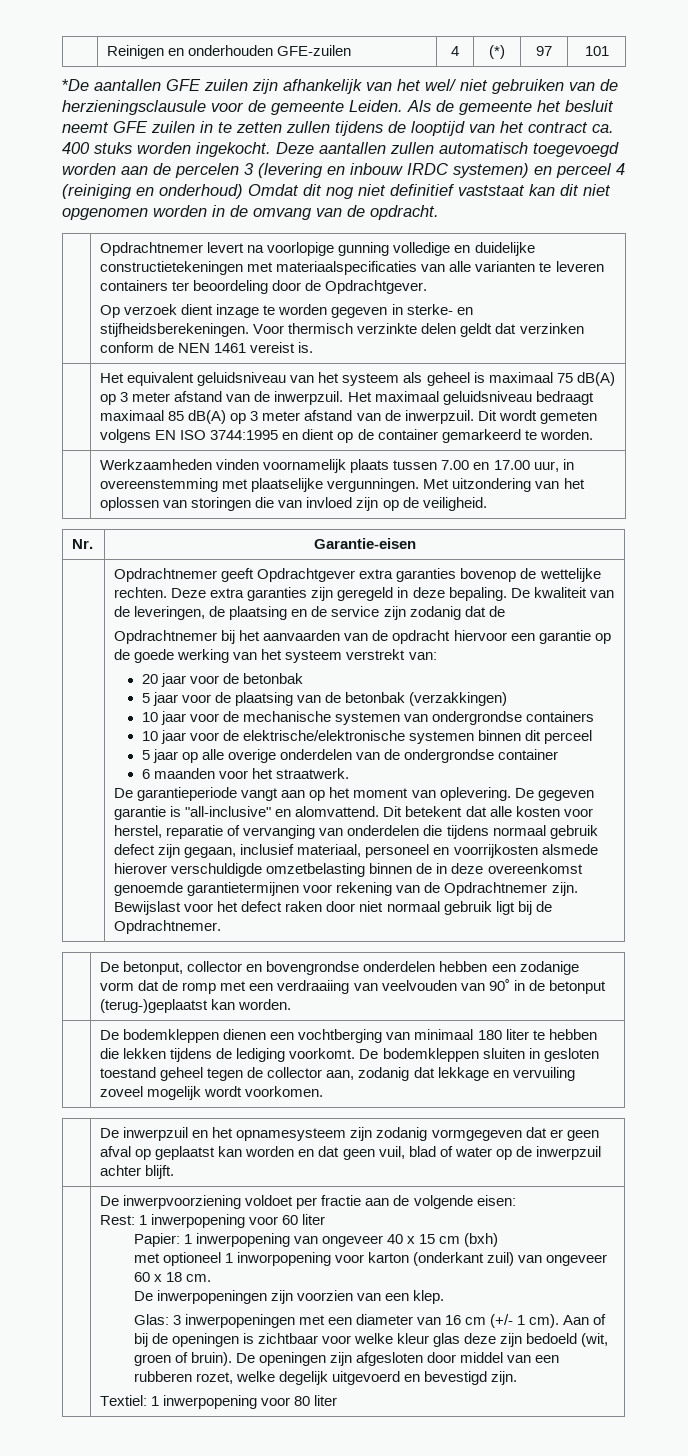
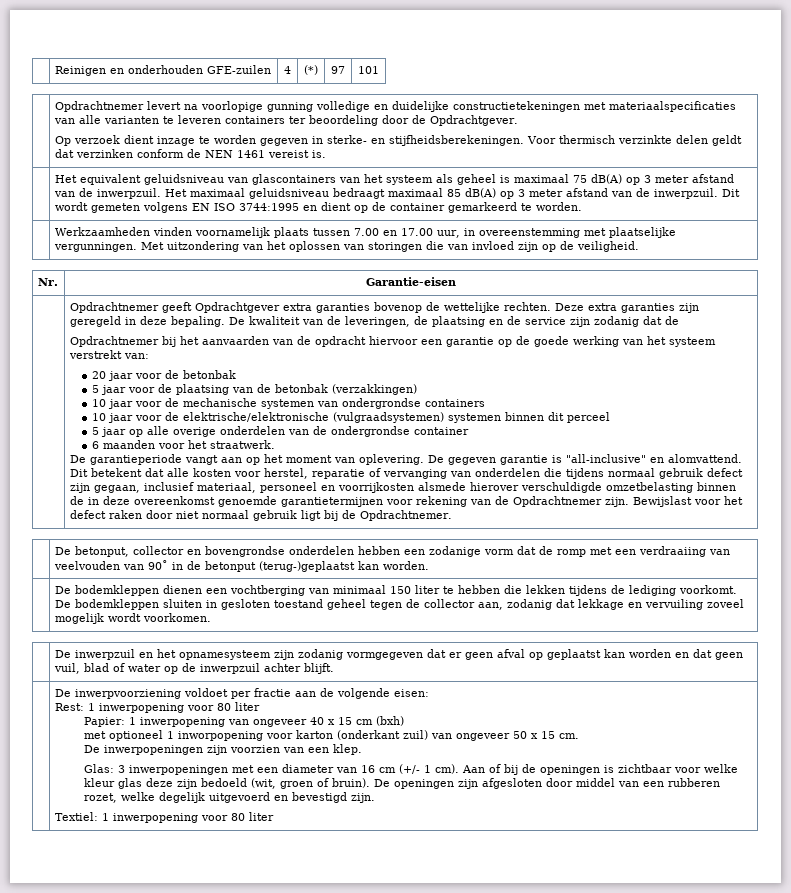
- *De aantallen GFE zuilen zijn afhankelijk van het wel/ niet gebruiken van de herzieningsclausule voor de gemeente Leiden. Als de gemeente het besluit neemt GFE zuilen in te zetten zullen tijdens de looptijd van het contract ca. 400 stuks worden ingekocht. Deze aantallen zullen automatisch toegevoegd worden aan de percelen 3 (levering en inbouw IRDC systemen) en perceel 4 (reiniging en onderhoud) Omdat dit nog niet definitief vaststaat kan dit niet opgenomen worden in de omvang van de opdracht.
- Het equivalent geluidsniveau van het systeem als geheel is maximaal 75 dB(A) op 3 meter afstand van de inwerpzuil.
+ Het equivalent geluidsniveau van glascontainers van het systeem als geheel is maximaal 75 dB(A) op 3 meter afstand van de inwerpzuil.
- 10 jaar voor de elektrische/elektronische systemen binnen dit perceel
+ 10 jaar voor de elektrische/elektronische (vulgraadsystemen) systemen binnen dit perceel
- | De bodemkleppen dienen een vochtberging van minimaal 180 liter te hebben die lekken tijdens de lediging voorkomt. De bodemkleppen sluiten in gesloten toestand geheel tegen de collector aan, zodanig dat lekkage en vervuiling zoveel mogelijk wordt voorkomen.
+ | De bodemkleppen dienen een vochtberging van minimaal 150 liter te hebben die lekken tijdens de lediging voorkomt. De bodemkleppen sluiten in gesloten toestand geheel tegen de collector aan, zodanig dat lekkage en vervuiling zoveel mogelijk wordt voorkomen.
- Rest: 1 inwerpopening voor 60 liter
+ Rest: 1 inwerpopening voor 80 liter
- met optioneel 1 inworpopening voor karton (onderkant zuil) van ongeveer 60 x 18 cm.
+ met optioneel 1 inworpopening voor karton (onderkant zuil) van ongeveer 50 x 15 cm.

